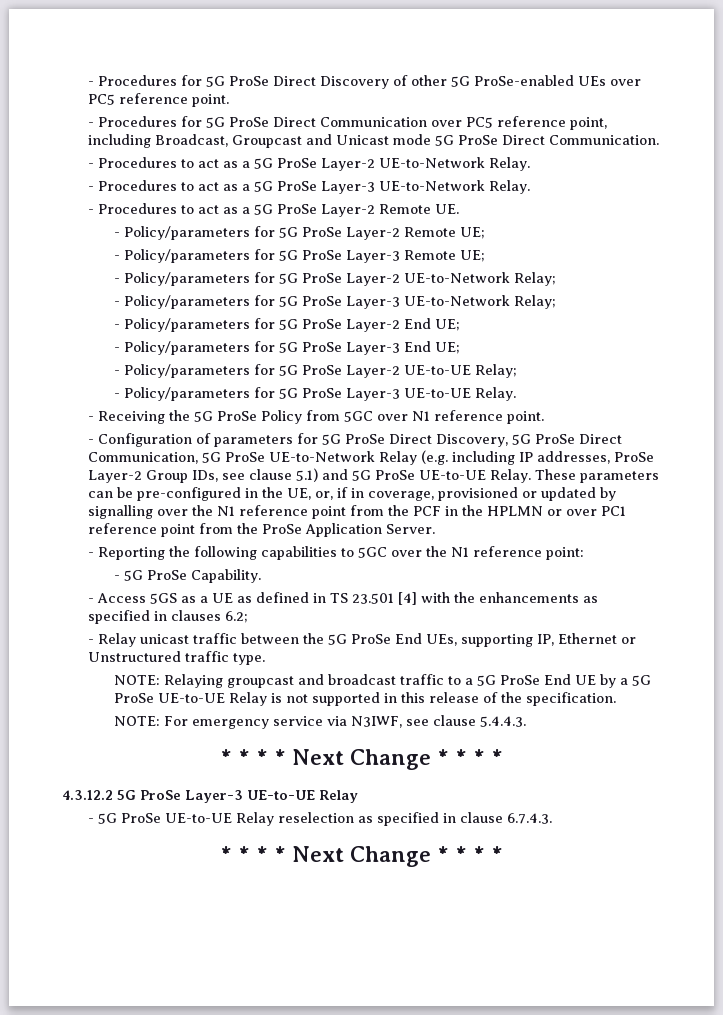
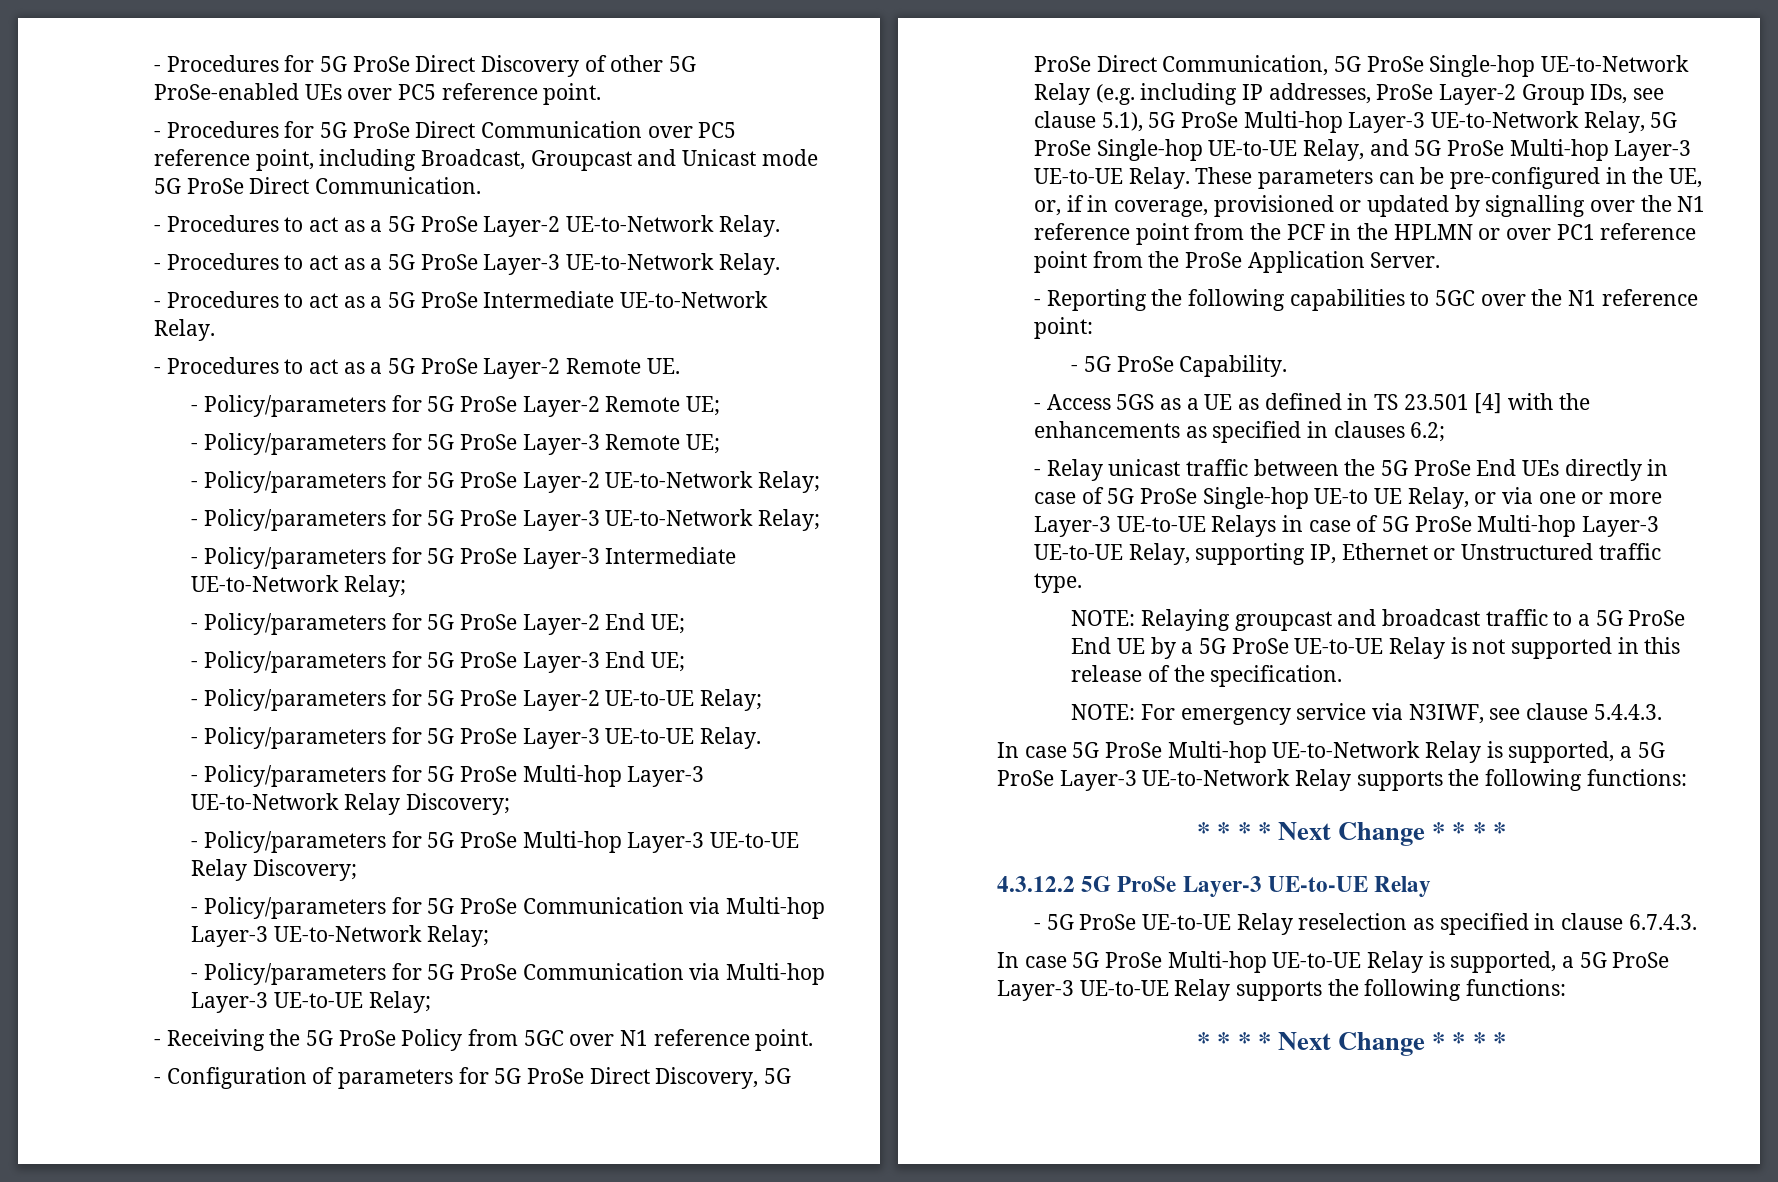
+ - Procedures to act as a 5G ProSe Intermediate UE-to-Network Relay.
+ - Policy/parameters for 5G ProSe Layer-3 Intermediate UE-to-Network Relay;
+ - Policy/parameters for 5G ProSe Multi-hop Layer-3 UE-to-Network Relay Discovery;
+ - Policy/parameters for 5G ProSe Multi-hop Layer-3 UE-to-UE Relay Discovery;
+ - Policy/parameters for 5G ProSe Communication via Multi-hop Layer-3 UE-to-Network Relay;
+ - Policy/parameters for 5G ProSe Communication via Multi-hop Layer-3 UE-to-UE Relay;
- - Configuration of parameters for 5G ProSe Direct Discovery, 5G ProSe Direct Communication, 5G ProSe UE-to-Network Relay (e.g. including IP addresses, ProSe Layer-2 Group IDs, see clause 5.1) and 5G ProSe UE-to-UE Relay.
+ - Configuration of parameters for 5G ProSe Direct Discovery, 5G ProSe Direct Communication, 5G ProSe Single-hop UE-to-Network Relay (e.g. including IP addresses, ProSe Layer-2 Group IDs, see clause 5.1), 5G ProSe Multi-hop Layer-3 UE-to-Network Relay, 5G ProSe Single-hop UE-to-UE Relay, and 5G ProSe Multi-hop Layer-3 UE-to-UE Relay.
- - Relay unicast traffic between the 5G ProSe End UEs, supporting IP, Ethernet or Unstructured traffic type.
+ - Relay unicast traffic between the 5G ProSe End UEs directly in case of 5G ProSe Single-hop UE-to UE Relay, or via one or more Layer-3 UE-to-UE Relays in case of 5G ProSe Multi-hop Layer-3 UE-to-UE Relay, supporting IP, Ethernet or Unstructured traffic type.
+ In case 5G ProSe Multi-hop UE-to-Network Relay is supported, a 5G ProSe Layer-3 UE-to-Network Relay supports the following functions:
+ In case 5G ProSe Multi-hop UE-to-UE Relay is supported, a 5G ProSe Layer-3 UE-to-UE Relay supports the following functions:

